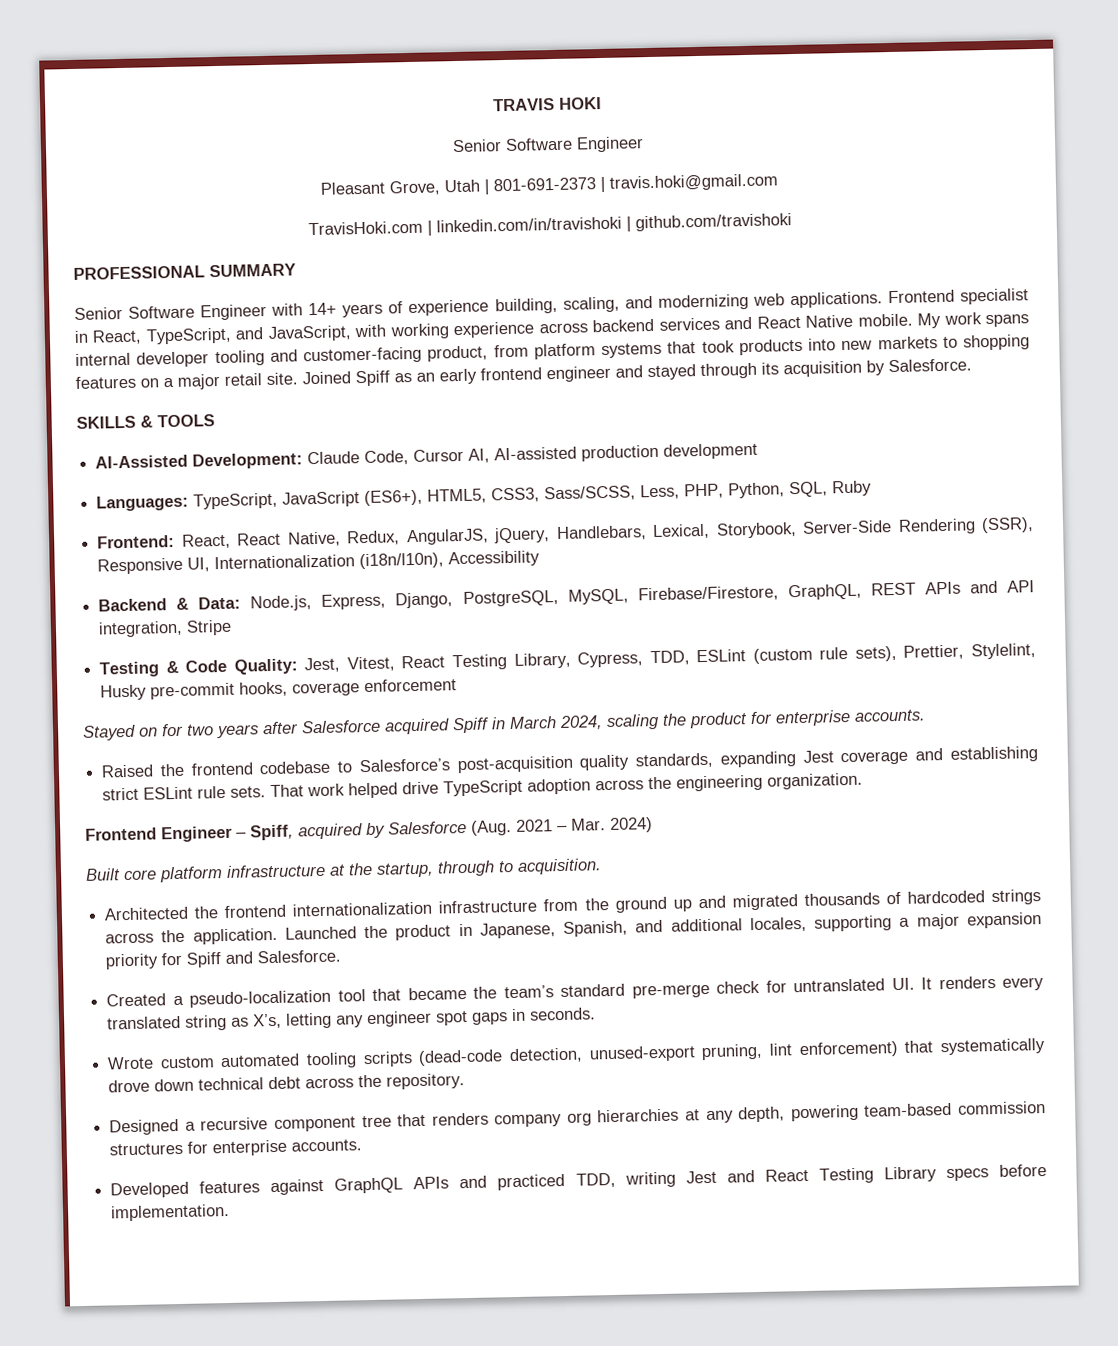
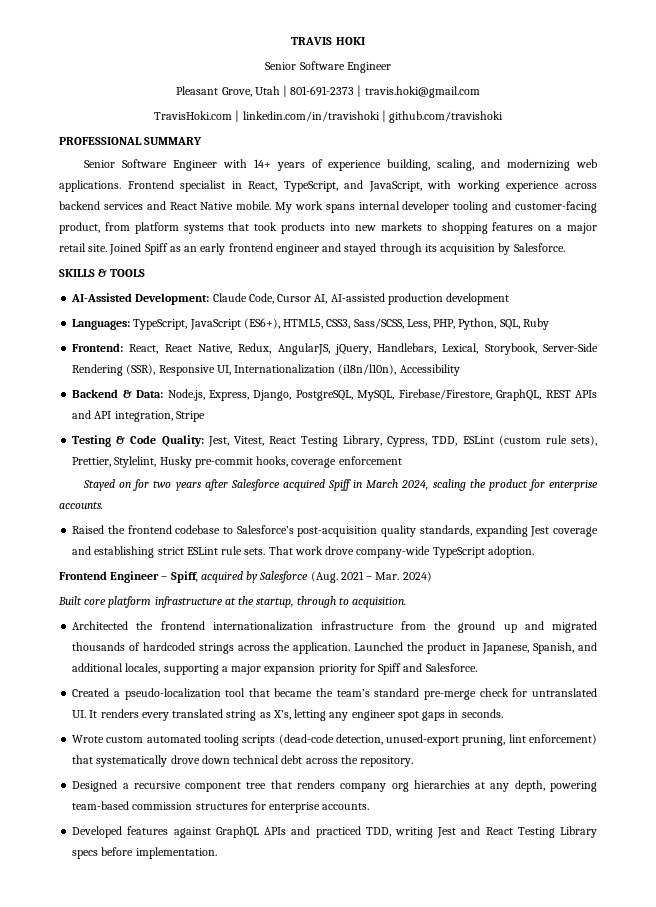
- That work helped drive TypeScript adoption across the engineering organization.
+ That work drove company-wide TypeScript adoption.

